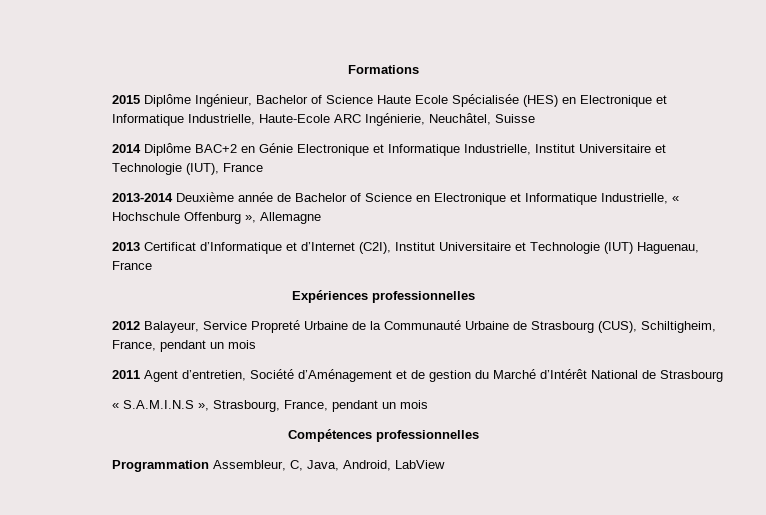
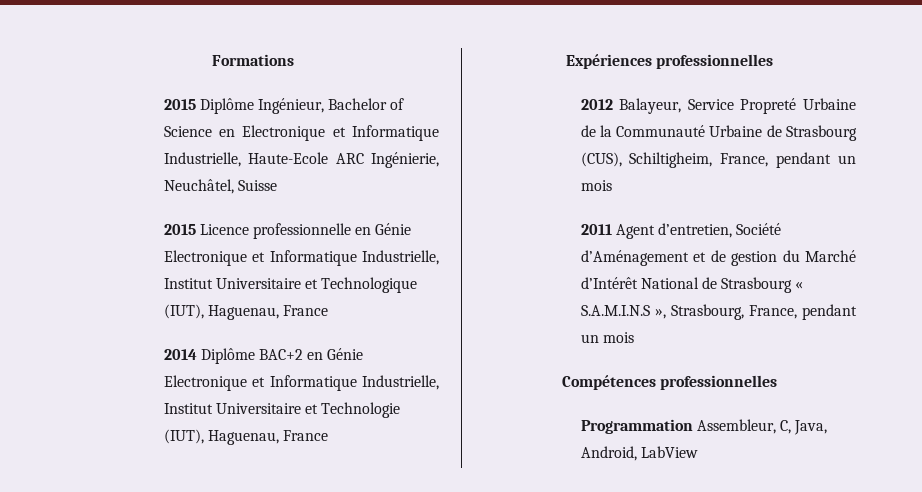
- 2015 Diplôme Ingénieur, Bachelor of Science Haute Ecole Spécialisée (HES) en Electronique et Informatique Industrielle, Haute-Ecole ARC Ingénierie, Neuchâtel, Suisse
+ 2015 Diplôme Ingénieur, Bachelor of Science en Electronique et Informatique Industrielle, Haute-Ecole ARC Ingénierie, Neuchâtel, Suisse
+ 2015 Licence professionnelle en Génie Electronique et Informatique Industrielle, Institut Universitaire et Technologique (IUT), Haguenau, France
- 2014 Diplôme BAC+2 en Génie Electronique et Informatique Industrielle, Institut Universitaire et Technologie (IUT), France
- 2013-2014 Deuxième année de Bachelor of Science en Electronique et Informatique Industrielle, « Hochschule Offenburg », Allemagne
- 2013 Certificat d’Informatique et d’Internet (C2I), Institut Universitaire et Technologie (IUT) Haguenau, France
+ 2014 Diplôme BAC+2 en Génie Electronique et Informatique Industrielle, Institut Universitaire et Technologie (IUT), Haguenau, France
- 2011 Agent d’entretien, Société d’Aménagement et de gestion du Marché d’Intérêt National de Strasbourg
- « S.A.M.I.N.S », Strasbourg, France, pendant un mois
+ 2011 Agent d’entretien, Société d’Aménagement et de gestion du Marché d’Intérêt National de Strasbourg « S.A.M.I.N.S », Strasbourg, France, pendant un mois

